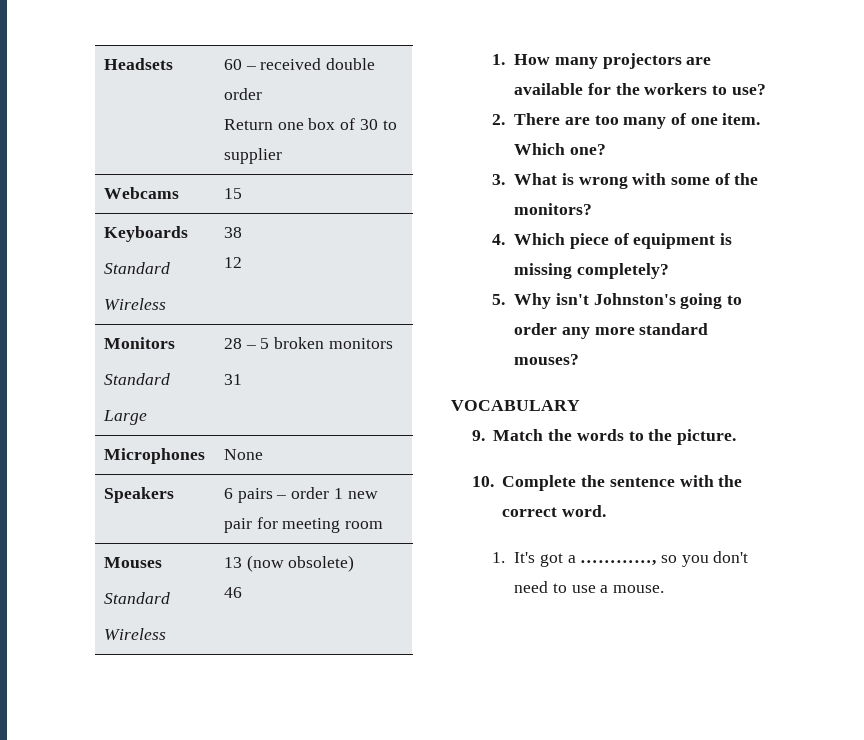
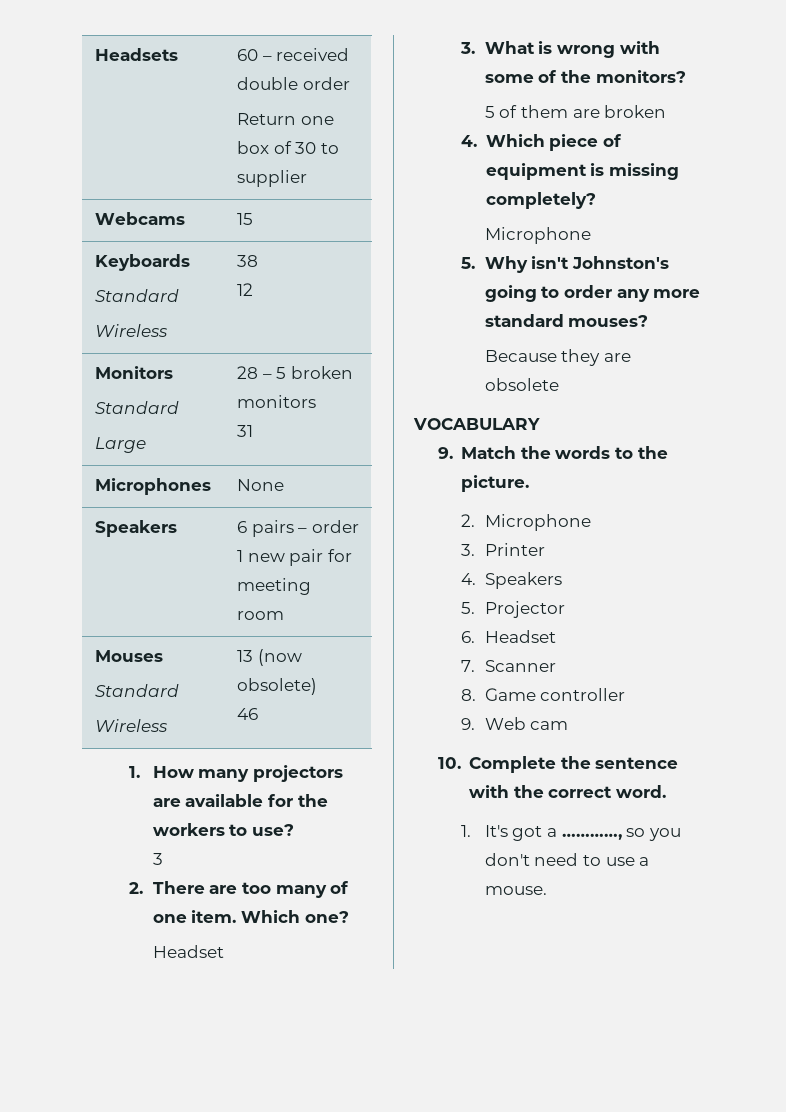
+ 3
  Which one?
+ Headset
+ 5 of them are broken
  4. Which piece of equipment is missing completely?
+ Microphone
+ Because they are obsolete
+ 2. Microphone
+ 3. Printer
+ 4. Speakers
+ 5. Projector
+ 6. Headset
+ 7. Scanner
+ 8. Game controller
+ 9. Web cam

